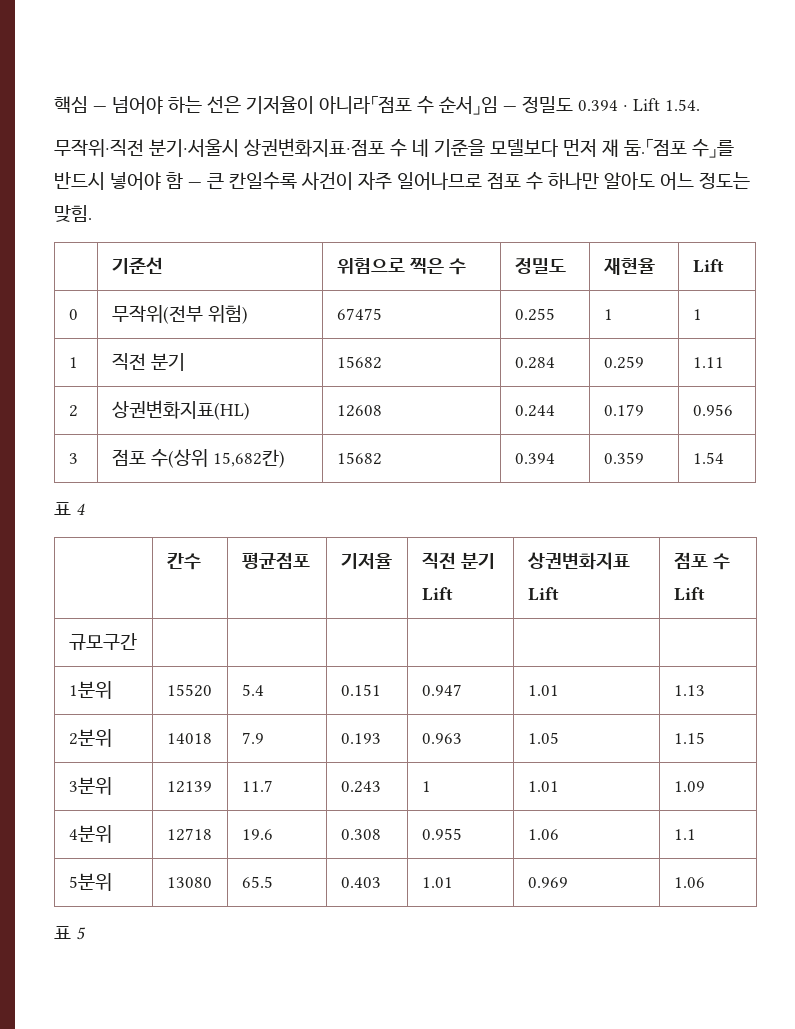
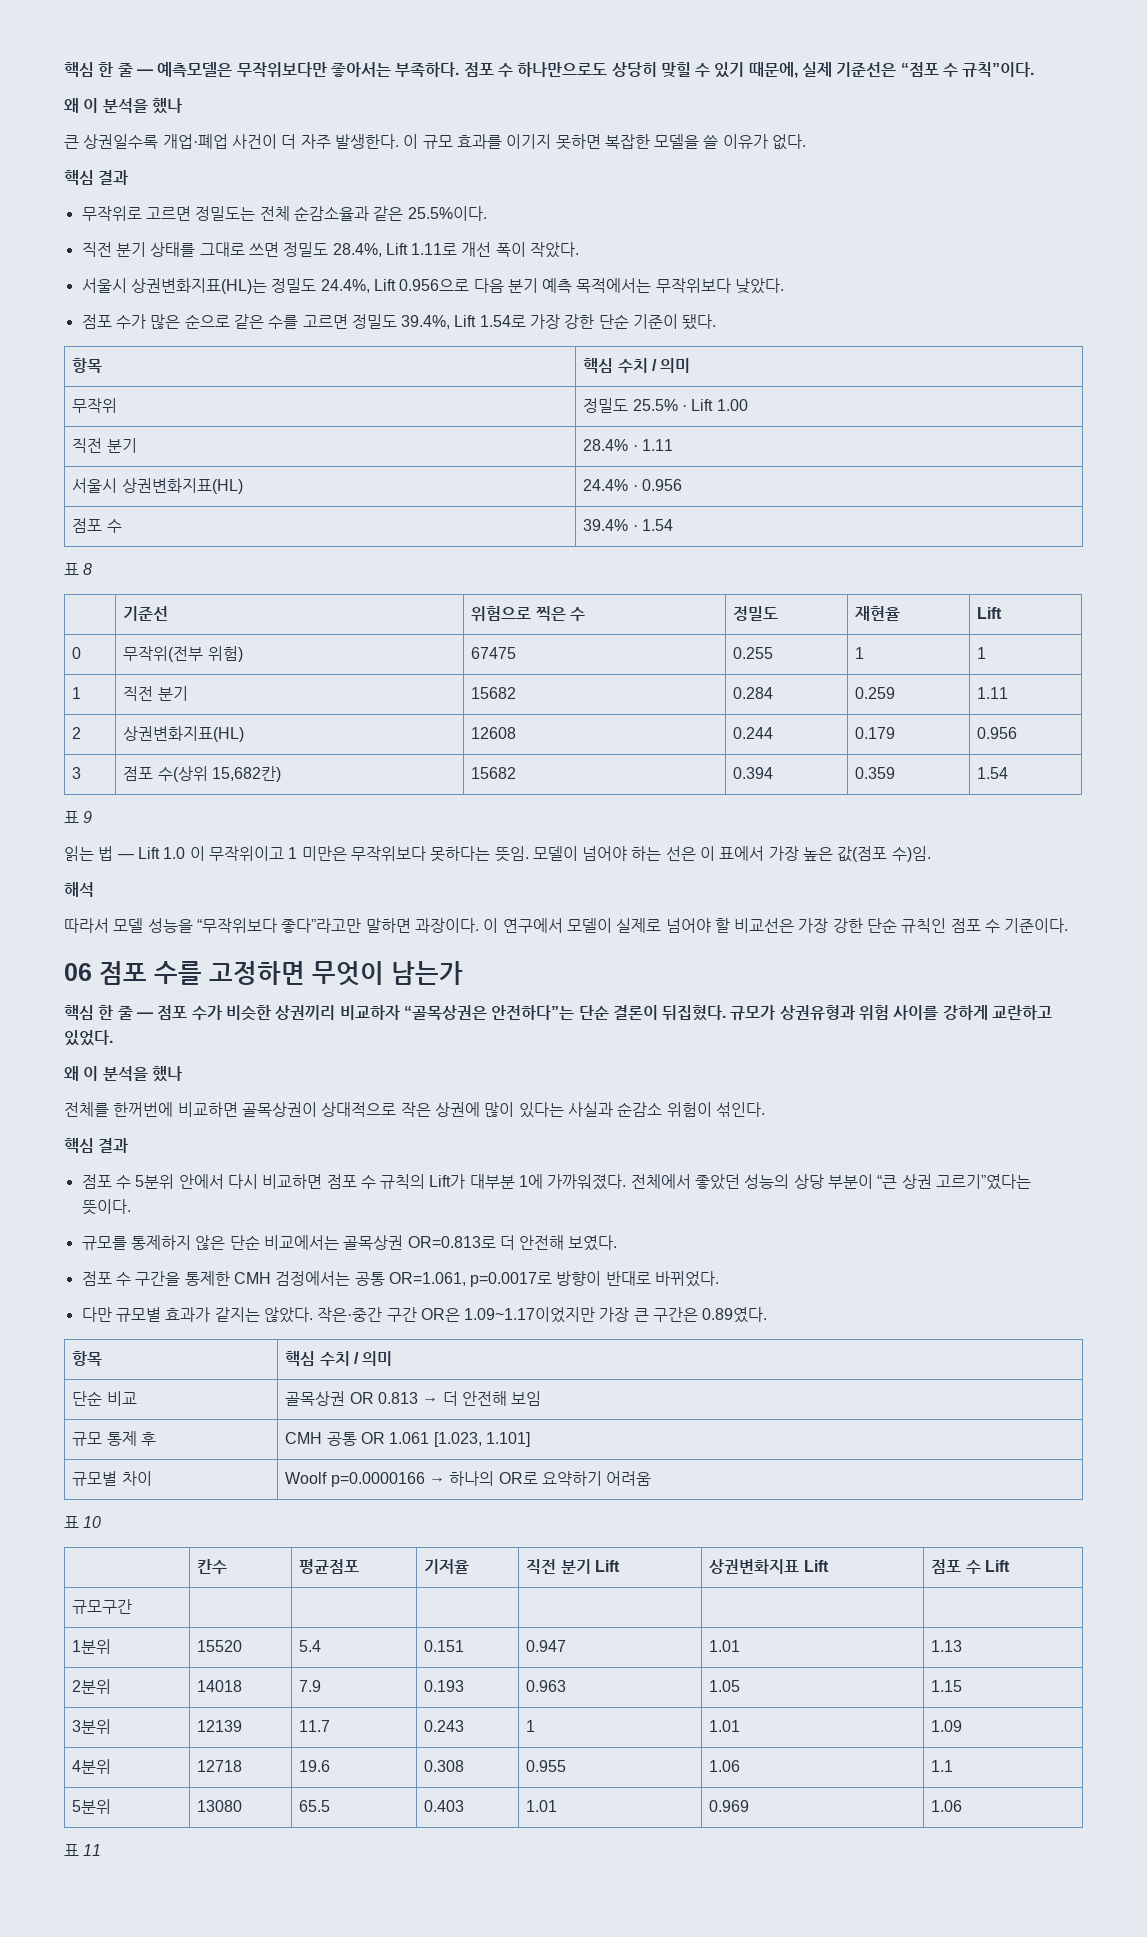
- 핵심 — 넘어야 하는 선은 기저율이 아니라「점포 수 순서」임 — 정밀도 0.394 · Lift 1.54.
- 무작위·직전 분기·서울시 상권변화지표·점포 수 네 기준을 모델보다 먼저 재 둠.「점포 수」를 반드시 넣어야 함 — 큰 칸일수록 사건이 자주 일어나므로 점포 수 하나만 알아도 어느 정도는 맞힘.
+ 핵심 한 줄 — 예측모델은 무작위보다만 좋아서는 부족하다. 점포 수 하나만으로도 상당히 맞힐 수 있기 때문에, 실제 기준선은 “점포 수 규칙”이다.
+ 왜 이 분석을 했나
+ 큰 상권일수록 개업·폐업 사건이 더 자주 발생한다. 이 규모 효과를 이기지 못하면 복잡한 모델을 쓸 이유가 없다.
+ 핵심 결과
+ 무작위로 고르면 정밀도는 전체 순감소율과 같은 25.5%이다.
+ 직전 분기 상태를 그대로 쓰면 정밀도 28.4%, Lift 1.11로 개선 폭이 작았다.
+ 서울시 상권변화지표(HL)는 정밀도 24.4%, Lift 0.956으로 다음 분기 예측 목적에서는 무작위보다 낮았다.
+ 점포 수가 많은 순으로 같은 수를 고르면 정밀도 39.4%, Lift 1.54로 가장 강한 단순 기준이 됐다.
+ 항목 | 핵심 수치 / 의미
+ 무작위 | 정밀도 25.5% · Lift 1.00
+ 직전 분기 | 28.4% · 1.11
+ 서울시 상권변화지표(HL) | 24.4% · 0.956
+ 점포 수 | 39.4% · 1.54
+ 표 8
- 표 4
+ 표 9
+ 읽는 법 — Lift 1.0 이 무작위이고 1 미만은 무작위보다 못하다는 뜻임. 모델이 넘어야 하는 선은 이 표에서 가장 높은 값(점포 수)임.
+ 해석
+ 따라서 모델 성능을 “무작위보다 좋다”라고만 말하면 과장이다. 이 연구에서 모델이 실제로 넘어야 할 비교선은 가장 강한 단순 규칙인 점포 수 기준이다.
+ 06 점포 수를 고정하면 무엇이 남는가
+ 핵심 한 줄 — 점포 수가 비슷한 상권끼리 비교하자 “골목상권은 안전하다”는 단순 결론이 뒤집혔다. 규모가 상권유형과 위험 사이를 강하게 교란하고 있었다.
+ 왜 이 분석을 했나
+ 전체를 한꺼번에 비교하면 골목상권이 상대적으로 작은 상권에 많이 있다는 사실과 순감소 위험이 섞인다.
+ 핵심 결과
+ 점포 수 5분위 안에서 다시 비교하면 점포 수 규칙의 Lift가 대부분 1에 가까워졌다. 전체에서 좋았던 성능의 상당 부분이 “큰 상권 고르기”였다는 뜻이다.
+ 규모를 통제하지 않은 단순 비교에서는 골목상권 OR=0.813로 더 안전해 보였다.
+ 점포 수 구간을 통제한 CMH 검정에서는 공통 OR=1.061, p=0.0017로 방향이 반대로 바뀌었다.
+ 다만 규모별 효과가 같지는 않았다. 작은·중간 구간 OR은 1.09~1.17이었지만 가장 큰 구간은 0.89였다.
+ 항목 | 핵심 수치 / 의미
+ 단순 비교 | 골목상권 OR 0.813 → 더 안전해 보임
+ 규모 통제 후 | CMH 공통 OR 1.061 [1.023, 1.101]
+ 규모별 차이 | Woolf p=0.0000166 → 하나의 OR로 요약하기 어려움
+ 표 10
- 표 5
+ 표 11

